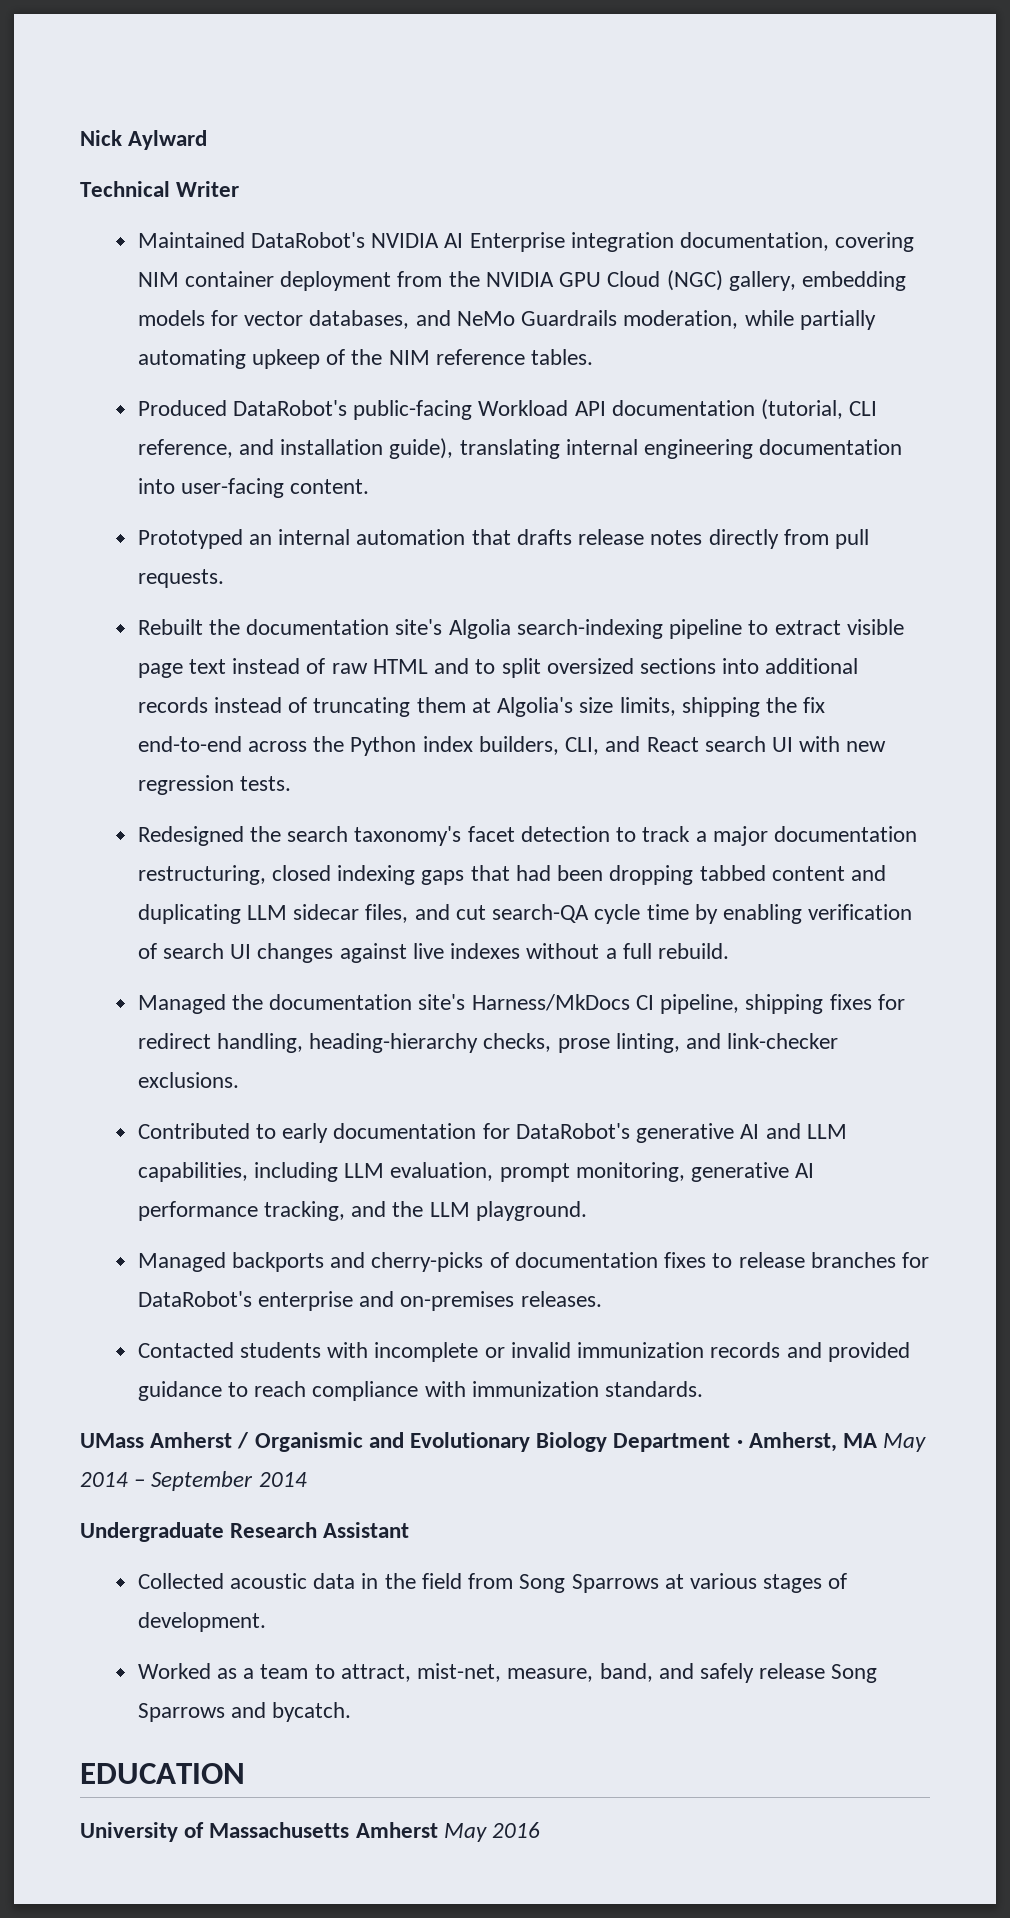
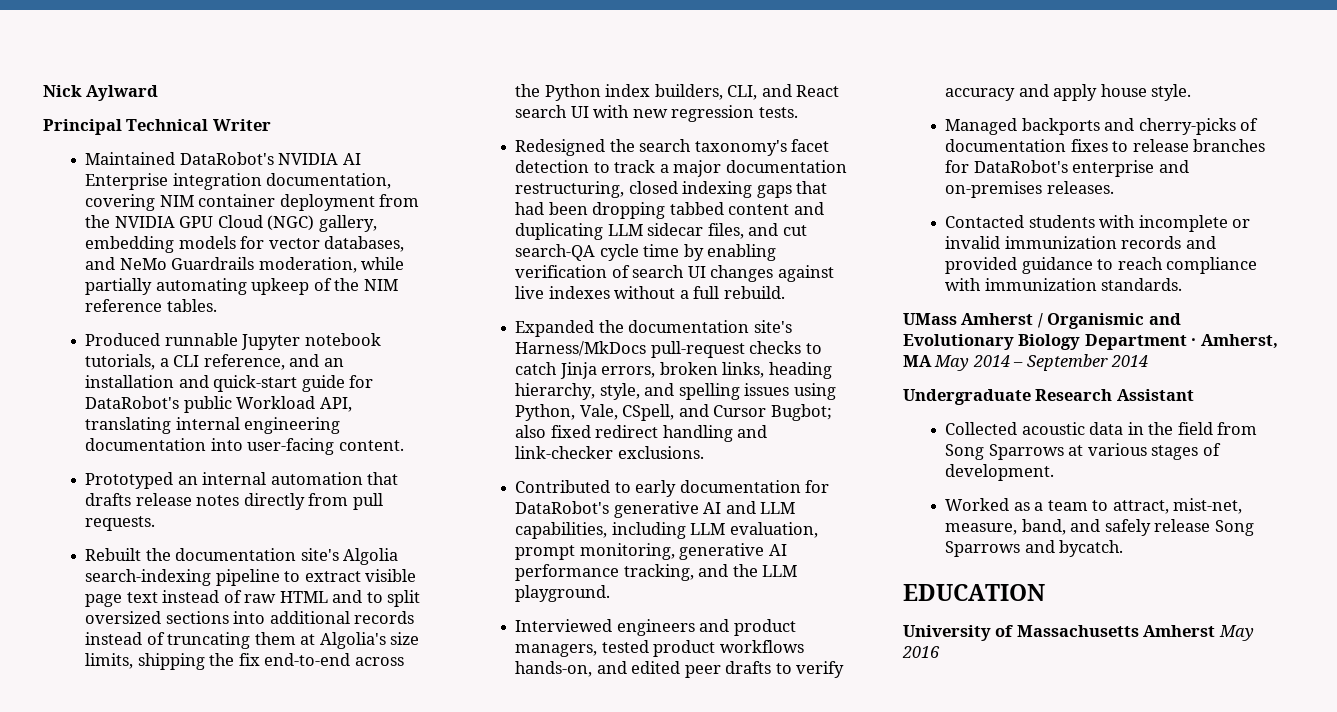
- Technical Writer
+ Principal Technical Writer
- Produced DataRobot's public-facing Workload API documentation (tutorial, CLI reference, and installation guide), translating internal engineering documentation into user-facing content.
+ Produced runnable Jupyter notebook tutorials, a CLI reference, and an installation and quick-start guide for DataRobot's public Workload API, translating internal engineering documentation into user-facing content.
- Managed the documentation site's Harness/MkDocs CI pipeline, shipping fixes for redirect handling, heading-hierarchy checks, prose linting, and link-checker exclusions.
+ Expanded the documentation site's Harness/MkDocs pull-request checks to catch Jinja errors, broken links, heading hierarchy, style, and spelling issues using Python, Vale, CSpell, and Cursor Bugbot; also fixed redirect handling and link-checker exclusions.
+ Interviewed engineers and product managers, tested product workflows hands-on, and edited peer drafts to verify accuracy and apply house style.

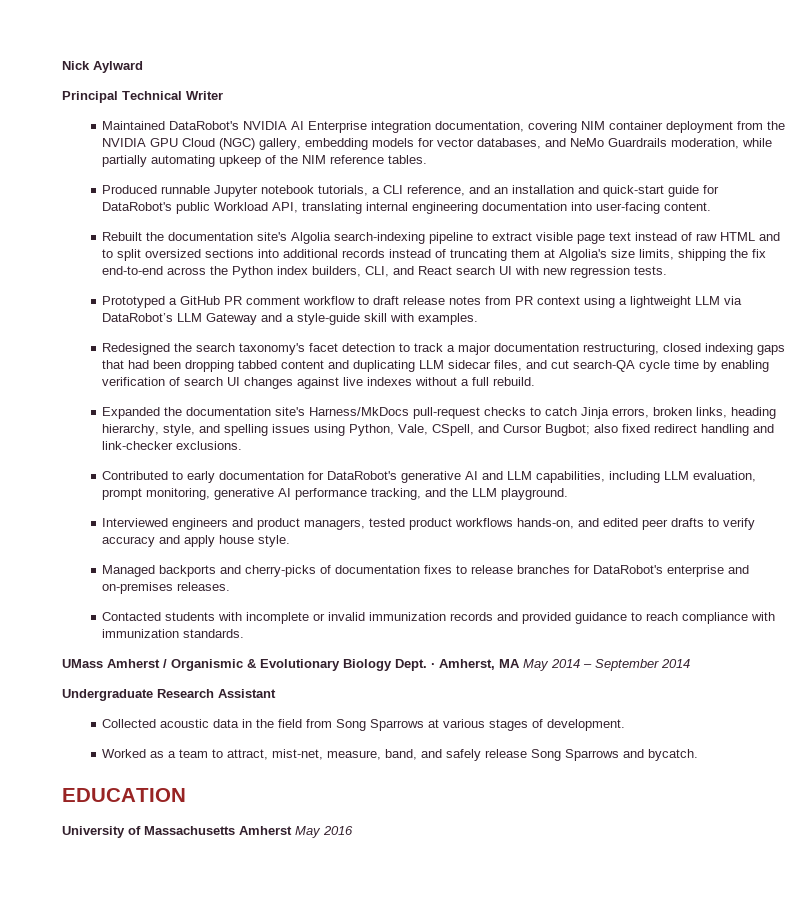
- Prototyped an internal automation that drafts release notes directly from pull requests.
+ Prototyped a GitHub PR comment workflow to draft release notes from PR context using a lightweight LLM via DataRobot’s LLM Gateway and a style-guide skill with examples.
- UMass Amherst / Organismic and Evolutionary Biology Department · Amherst, MA May 2014 – September 2014
+ UMass Amherst / Organismic & Evolutionary Biology Dept. · Amherst, MA May 2014 – September 2014

